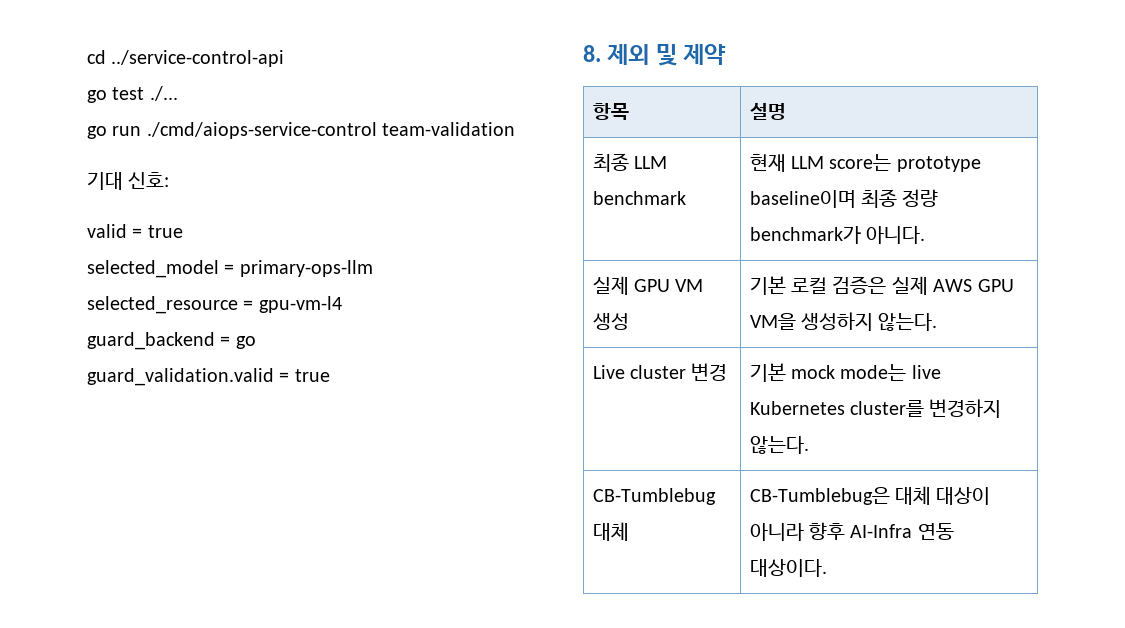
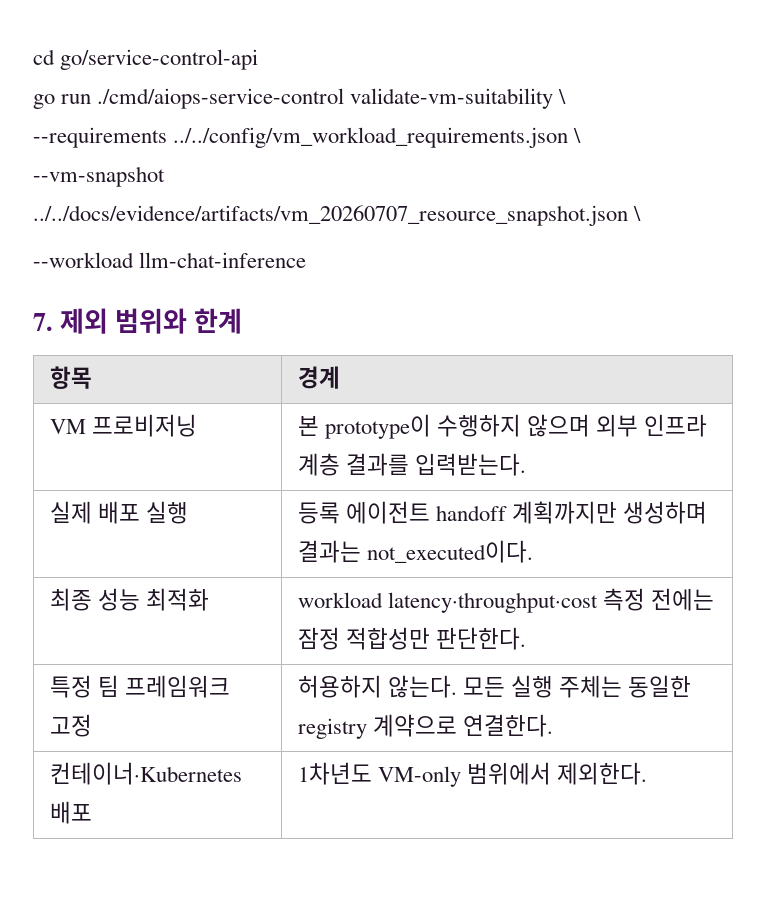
- cd ../service-control-api
- go test ./...
+ cd go/service-control-api
- go run ./cmd/aiops-service-control team-validation
- 기대 신호:
- valid = true
- selected_model = primary-ops-llm
- selected_resource = gpu-vm-l4
- guard_backend = go
- guard_validation.valid = true
- 8. 제외 및 제약
- 항목 | 설명
- 최종 LLM benchmark | 현재 LLM score는 prototype baseline이며 최종 정량 benchmark가 아니다.
- 실제 GPU VM 생성 | 기본 로컬 검증은 실제 AWS GPU VM을 생성하지 않는다.
- Live cluster 변경 | 기본 mock mode는 live Kubernetes cluster를 변경하지 않는다.
- CB-Tumblebug 대체 | CB-Tumblebug은 대체 대상이 아니라 향후 AI-Infra 연동 대상이다.
+ go run ./cmd/aiops-service-control validate-vm-suitability \
+ --requirements ../../config/vm_workload_requirements.json \
+ --vm-snapshot ../../docs/evidence/artifacts/vm_20260707_resource_snapshot.json \
+ --workload llm-chat-inference
+ 7. 제외 범위와 한계
+ 항목 | 경계
+ VM 프로비저닝 | 본 prototype이 수행하지 않으며 외부 인프라 계층 결과를 입력받는다.
+ 실제 배포 실행 | 등록 에이전트 handoff 계획까지만 생성하며 결과는 not_executed이다.
+ 최종 성능 최적화 | workload latency·throughput·cost 측정 전에는 잠정 적합성만 판단한다.
+ 특정 팀 프레임워크 고정 | 허용하지 않는다. 모든 실행 주체는 동일한 registry 계약으로 연결한다.
+ 컨테이너·Kubernetes 배포 | 1차년도 VM-only 범위에서 제외한다.

